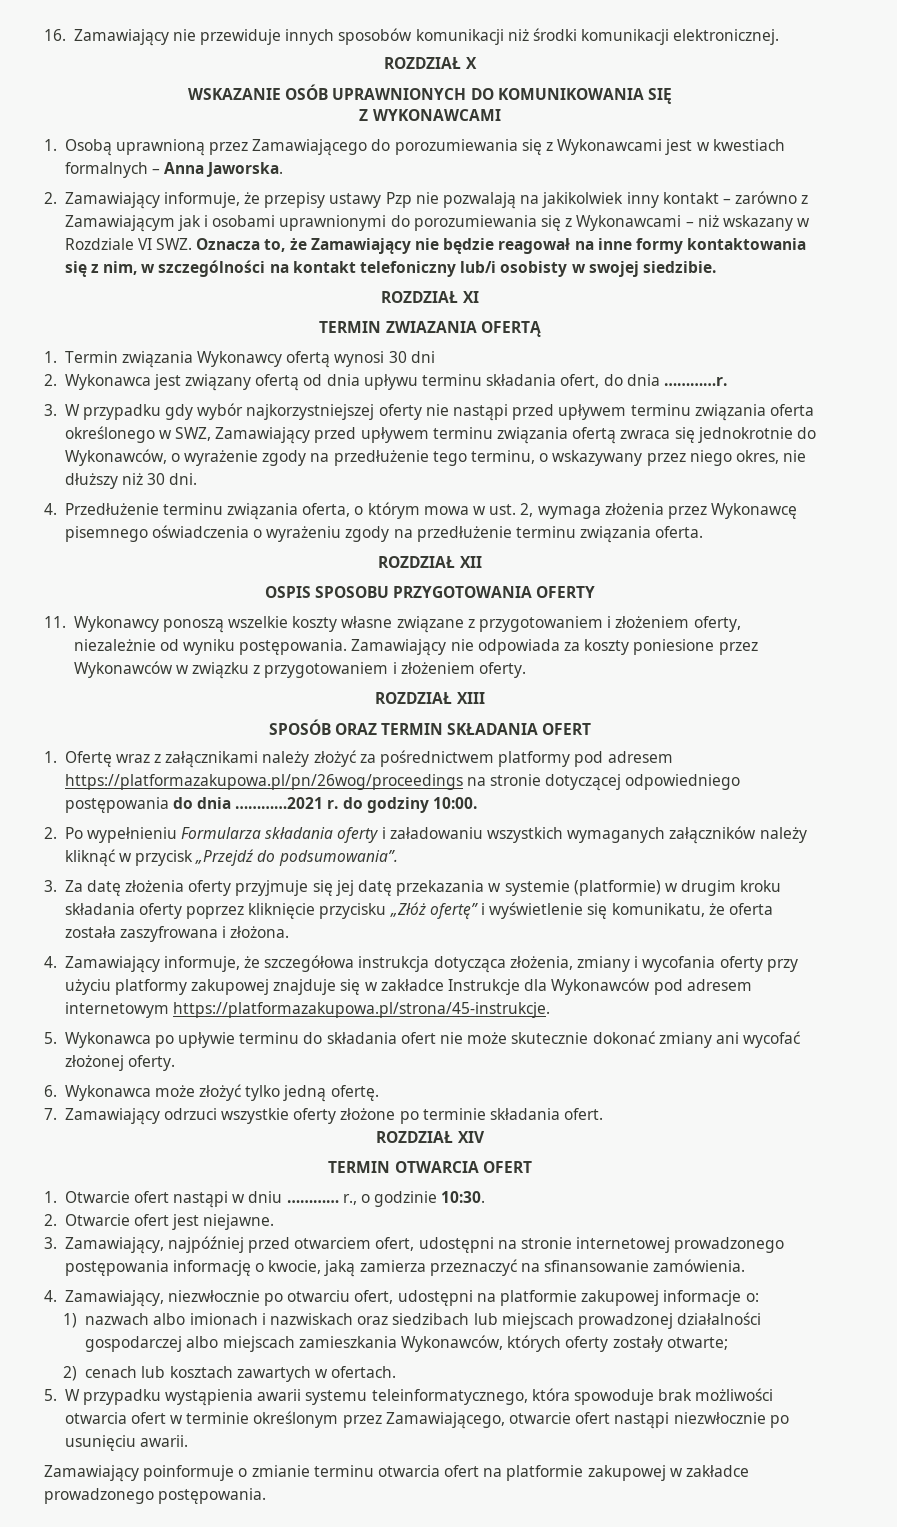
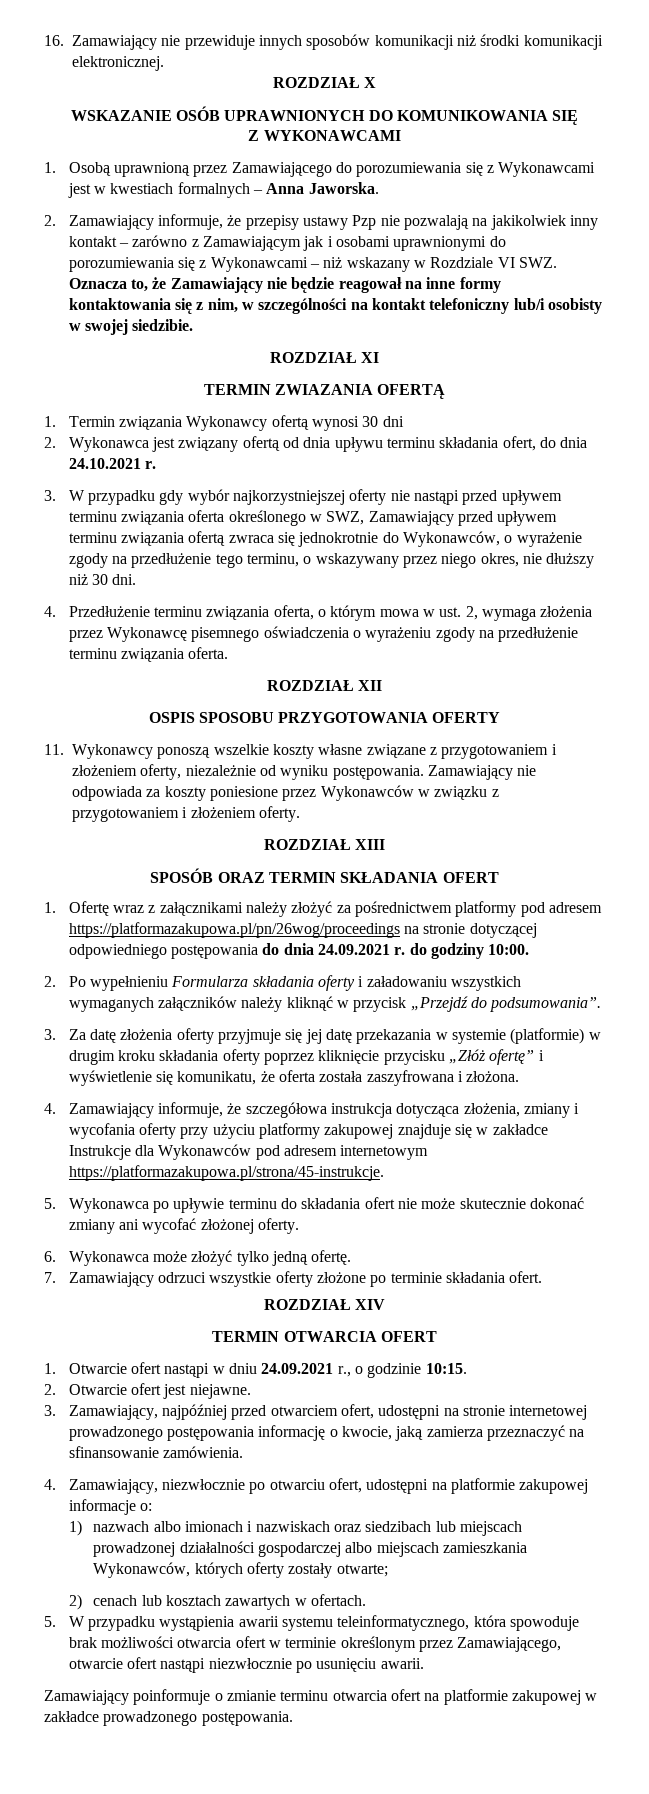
- 2. Wykonawca jest związany ofertą od dnia upływu terminu składania ofert, do dnia …………r.
+ 2. Wykonawca jest związany ofertą od dnia upływu terminu składania ofert, do dnia 24.10.2021 r.
- 1. Ofertę wraz z załącznikami należy złożyć za pośrednictwem platformy pod adresem https://platformazakupowa.pl/pn/26wog/proceedings na stronie dotyczącej odpowiedniego postępowania do dnia …………2021 r. do godziny 10:00.
+ 1. Ofertę wraz z załącznikami należy złożyć za pośrednictwem platformy pod adresem https://platformazakupowa.pl/pn/26wog/proceedings na stronie dotyczącej odpowiedniego postępowania do dnia 24.09.2021 r. do godziny 10:00.
- 1. Otwarcie ofert nastąpi w dniu ………… r., o godzinie 10:30.
+ 1. Otwarcie ofert nastąpi w dniu 24.09.2021 r., o godzinie 10:15.

